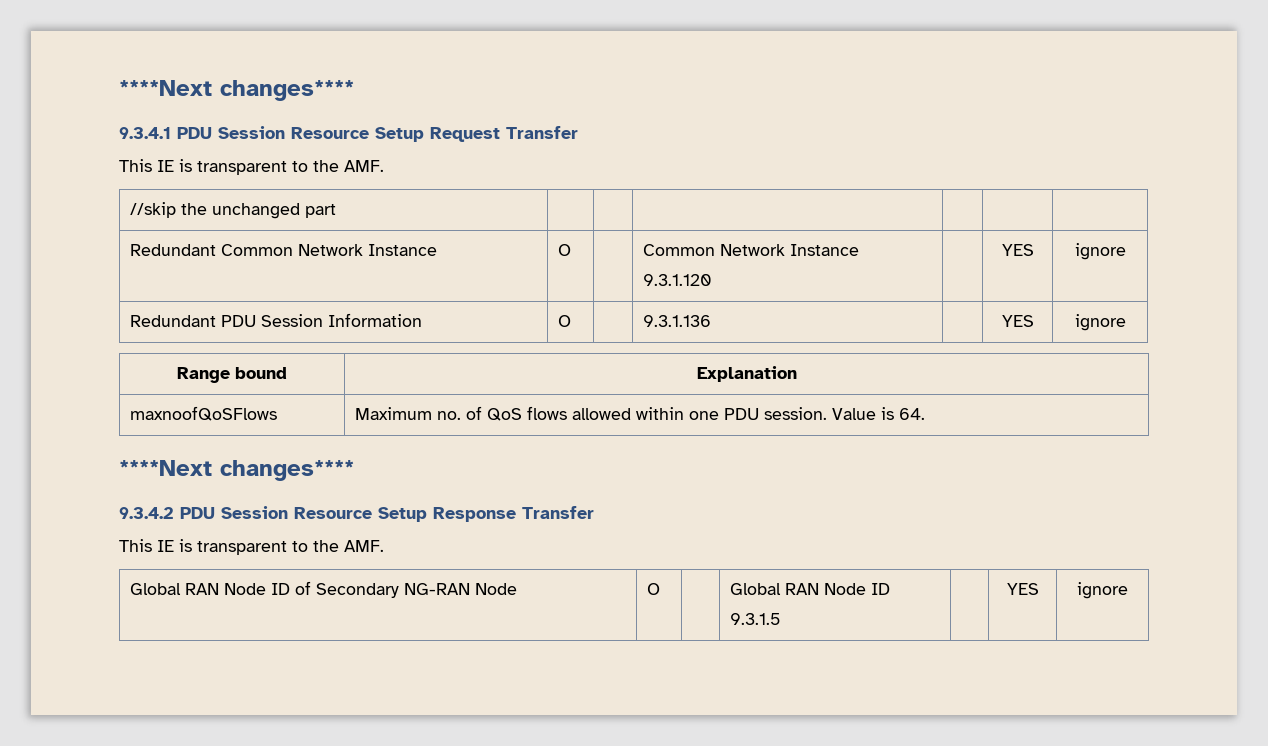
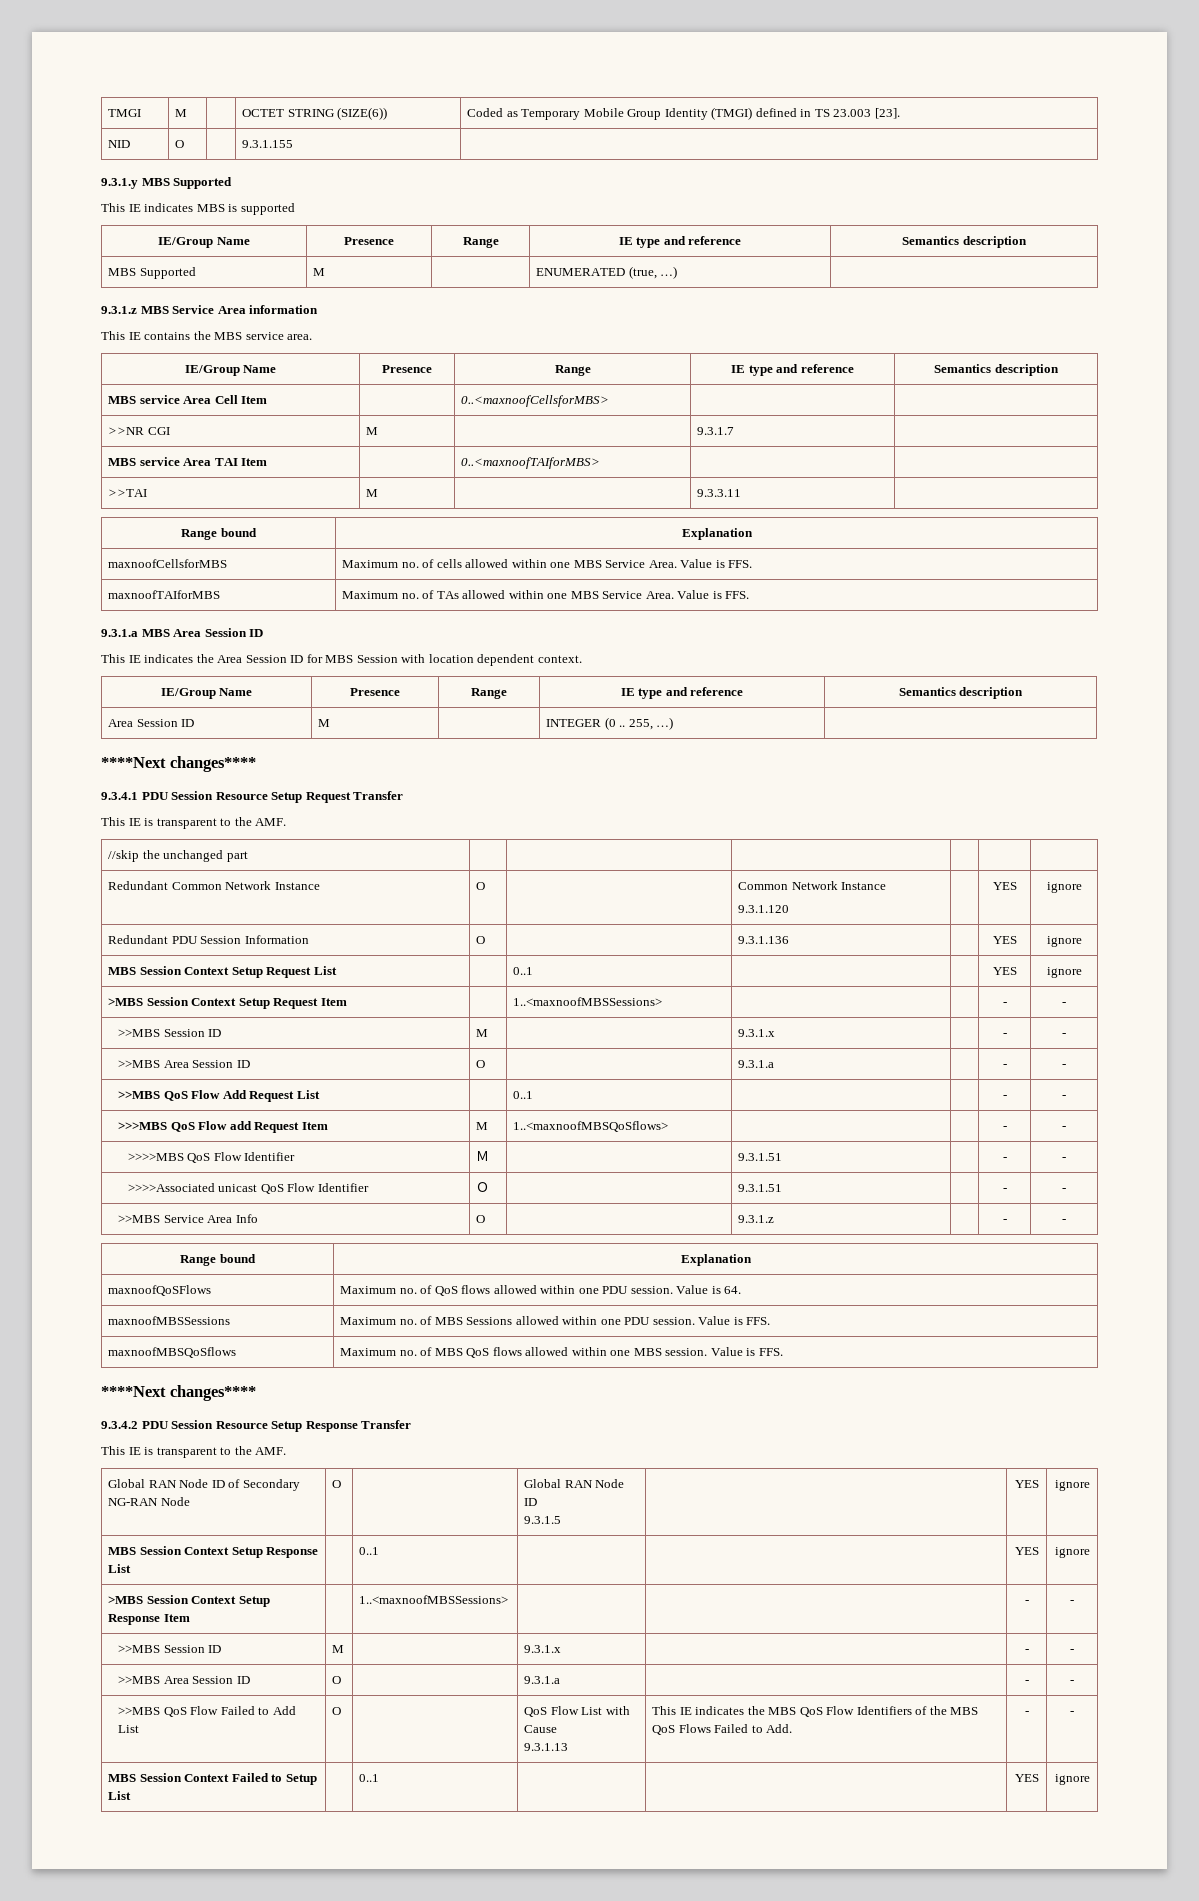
+ TMGI | M | | OCTET STRING (SIZE(6)) | Coded as Temporary Mobile Group Identity (TMGI) defined in TS 23.003 [23].
+ NID | O | | 9.3.1.155 |
+ 9.3.1.y MBS Supported
+ This IE indicates MBS is supported
+ IE/Group Name | Presence | Range | IE type and reference | Semantics description
+ MBS Supported | M | | ENUMERATED (true, …) |
+ 9.3.1.z MBS Service Area information
+ This IE contains the MBS service area.
+ IE/Group Name | Presence | Range | IE type and reference | Semantics description
+ MBS service Area Cell Item | | 0..<maxnoofCellsforMBS> | |
+ >>NR CGI | M | | 9.3.1.7 |
+ MBS service Area TAI Item | | 0..<maxnoofTAIforMBS> | |
+ >>TAI | M | | 9.3.3.11 |
+ Range bound | Explanation
+ maxnoofCellsforMBS | Maximum no. of cells allowed within one MBS Service Area. Value is FFS.
+ maxnoofTAIforMBS | Maximum no. of TAs allowed within one MBS Service Area. Value is FFS.
+ 9.3.1.a MBS Area Session ID
+ This IE indicates the Area Session ID for MBS Session with location dependent context.
+ IE/Group Name | Presence | Range | IE type and reference | Semantics description
+ Area Session ID | M | | INTEGER (0 .. 255, …) |
+ MBS Session Context Setup Request List | | 0..1 | | | YES | ignore
+ >MBS Session Context Setup Request Item | | 1..<maxnoofMBSSessions> | | | - | -
+ >>MBS Session ID | M | | 9.3.1.x | | - | -
+ >>MBS Area Session ID | O | | 9.3.1.a | | - | -
+ >>MBS QoS Flow Add Request List | | 0..1 | | | - | -
+ >>>MBS QoS Flow add Request Item | M | 1..<maxnoofMBSQoSflows> | | | - | -
+ >>>>MBS QoS Flow Identifier | Ｍ | | 9.3.1.51 | | - | -
+ >>>>Associated unicast QoS Flow Identifier | Ｏ | | 9.3.1.51 | | - | -
+ >>MBS Service Area Info | O | | 9.3.1.z | | - | -
+ maxnoofMBSSessions | Maximum no. of MBS Sessions allowed within one PDU session. Value is FFS.
+ maxnoofMBSQoSflows | Maximum no. of MBS QoS flows allowed within one MBS session. Value is FFS.
+ MBS Session Context Setup Response List | | 0..1 | | | YES | ignore
+ >MBS Session Context Setup Response Item | | 1..<maxnoofMBSSessions> | | | - | -
+ >>MBS Session ID | M | | 9.3.1.x | | - | -
+ >>MBS Area Session ID | O | | 9.3.1.a | | - | -
+ >>MBS QoS Flow Failed to Add List | O | | QoS Flow List with Cause
+ 9.3.1.13 | This IE indicates the MBS QoS Flow Identifiers of the MBS QoS Flows Failed to Add. | - | -
+ MBS Session Context Failed to Setup List | | 0..1 | | | YES | ignore

